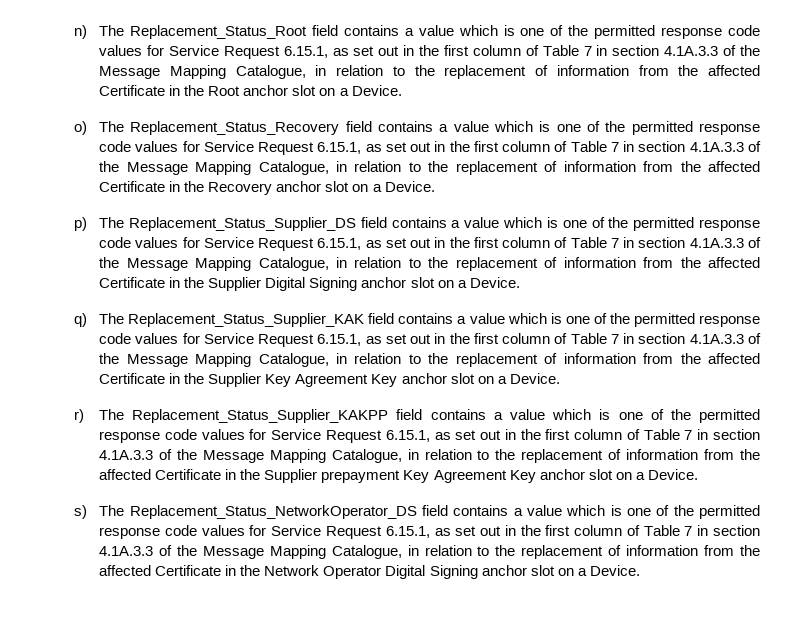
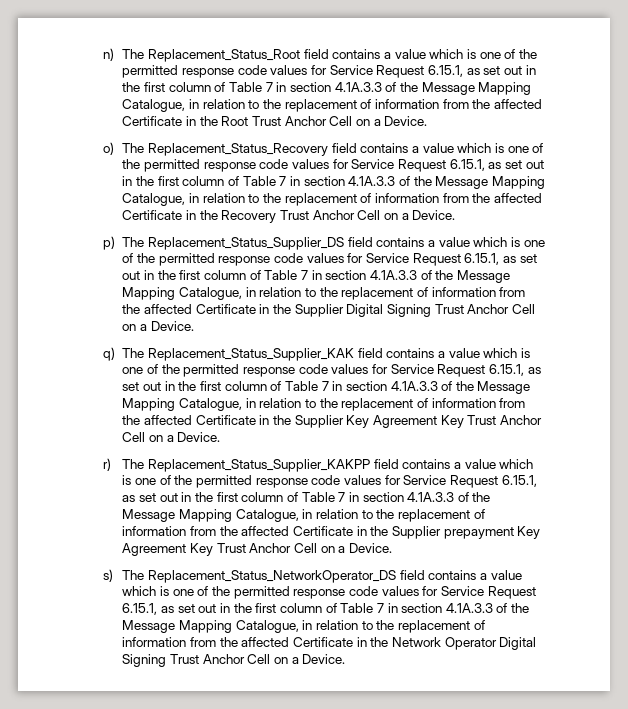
- n) The Replacement_Status_Root field contains a value which is one of the permitted response code values for Service Request 6.15.1, as set out in the first column of Table 7 in section 4.1A.3.3 of the Message Mapping Catalogue, in relation to the replacement of information from the affected Certificate in the Root anchor slot on a Device.
+ n) The Replacement_Status_Root field contains a value which is one of the permitted response code values for Service Request 6.15.1, as set out in the first column of Table 7 in section 4.1A.3.3 of the Message Mapping Catalogue, in relation to the replacement of information from the affected Certificate in the Root Trust Anchor Cell on a Device.
- o) The Replacement_Status_Recovery field contains a value which is one of the permitted response code values for Service Request 6.15.1, as set out in the first column of Table 7 in section 4.1A.3.3 of the Message Mapping Catalogue, in relation to the replacement of information from the affected Certificate in the Recovery anchor slot on a Device.
+ o) The Replacement_Status_Recovery field contains a value which is one of the permitted response code values for Service Request 6.15.1, as set out in the first column of Table 7 in section 4.1A.3.3 of the Message Mapping Catalogue, in relation to the replacement of information from the affected Certificate in the Recovery Trust Anchor Cell on a Device.
- p) The Replacement_Status_Supplier_DS field contains a value which is one of the permitted response code values for Service Request 6.15.1, as set out in the first column of Table 7 in section 4.1A.3.3 of the Message Mapping Catalogue, in relation to the replacement of information from the affected Certificate in the Supplier Digital Signing anchor slot on a Device.
+ p) The Replacement_Status_Supplier_DS field contains a value which is one of the permitted response code values for Service Request 6.15.1, as set out in the first column of Table 7 in section 4.1A.3.3 of the Message Mapping Catalogue, in relation to the replacement of information from the affected Certificate in the Supplier Digital Signing Trust Anchor Cell on a Device.
- q) The Replacement_Status_Supplier_KAK field contains a value which is one of the permitted response code values for Service Request 6.15.1, as set out in the first column of Table 7 in section 4.1A.3.3 of the Message Mapping Catalogue, in relation to the replacement of information from the affected Certificate in the Supplier Key Agreement Key anchor slot on a Device.
+ q) The Replacement_Status_Supplier_KAK field contains a value which is one of the permitted response code values for Service Request 6.15.1, as set out in the first column of Table 7 in section 4.1A.3.3 of the Message Mapping Catalogue, in relation to the replacement of information from the affected Certificate in the Supplier Key Agreement Key Trust Anchor Cell on a Device.
- r) The Replacement_Status_Supplier_KAKPP field contains a value which is one of the permitted response code values for Service Request 6.15.1, as set out in the first column of Table 7 in section 4.1A.3.3 of the Message Mapping Catalogue, in relation to the replacement of information from the affected Certificate in the Supplier prepayment Key Agreement Key anchor slot on a Device.
+ r) The Replacement_Status_Supplier_KAKPP field contains a value which is one of the permitted response code values for Service Request 6.15.1, as set out in the first column of Table 7 in section 4.1A.3.3 of the Message Mapping Catalogue, in relation to the replacement of information from the affected Certificate in the Supplier prepayment Key Agreement Key Trust Anchor Cell on a Device.
- s) The Replacement_Status_NetworkOperator_DS field contains a value which is one of the permitted response code values for Service Request 6.15.1, as set out in the first column of Table 7 in section 4.1A.3.3 of the Message Mapping Catalogue, in relation to the replacement of information from the affected Certificate in the Network Operator Digital Signing anchor slot on a Device.
+ s) The Replacement_Status_NetworkOperator_DS field contains a value which is one of the permitted response code values for Service Request 6.15.1, as set out in the first column of Table 7 in section 4.1A.3.3 of the Message Mapping Catalogue, in relation to the replacement of information from the affected Certificate in the Network Operator Digital Signing Trust Anchor Cell on a Device.

